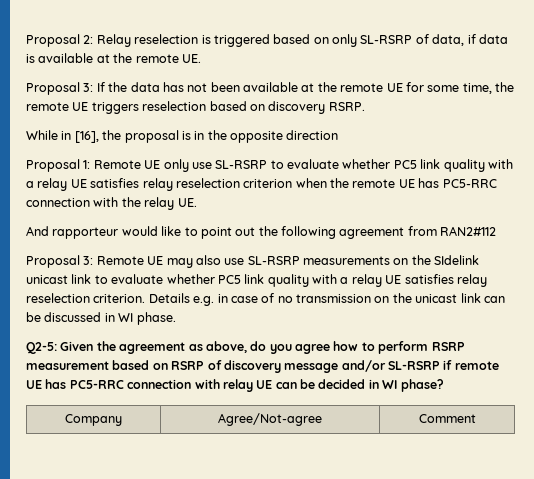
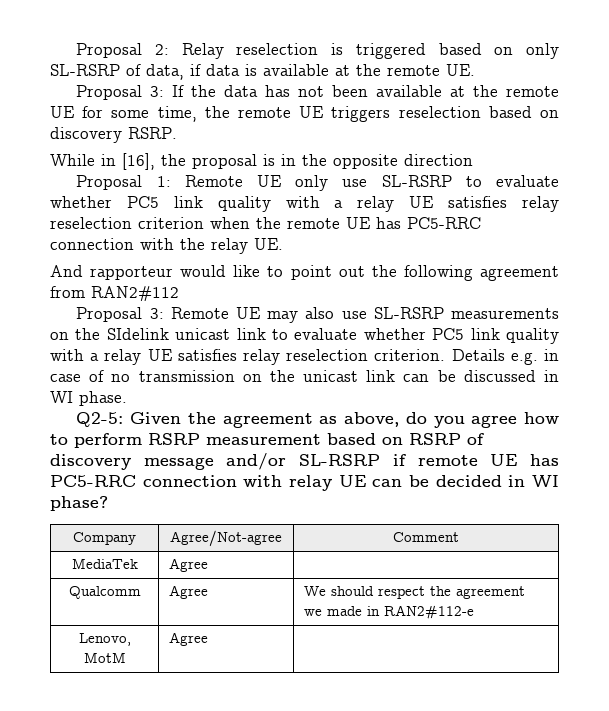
+ MediaTek | Agree |
+ Qualcomm | Agree | We should respect the agreement we made in RAN2#112-e
+ Lenovo, MotM | Agree |

